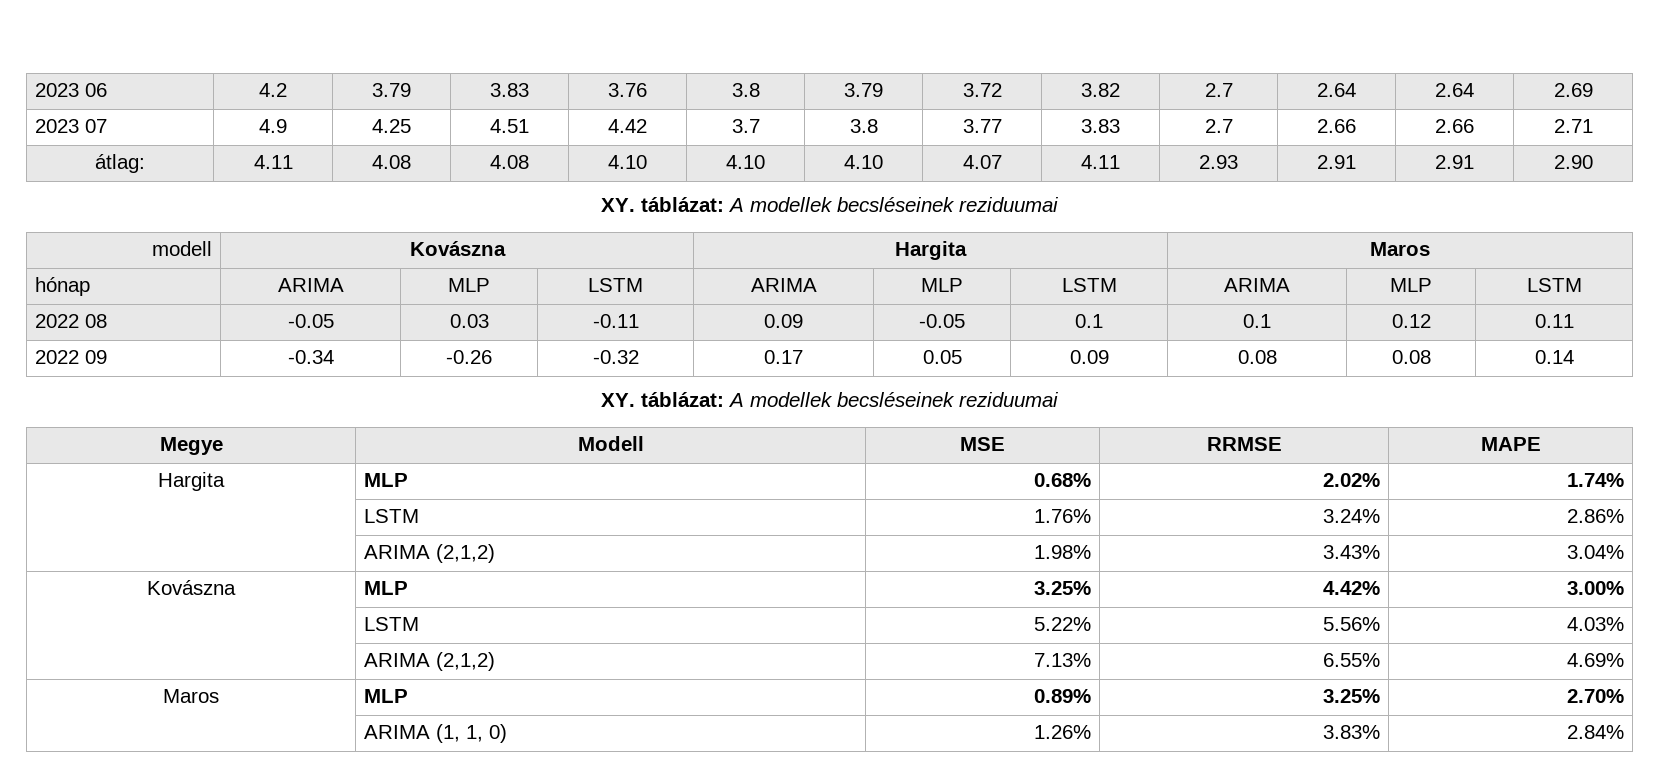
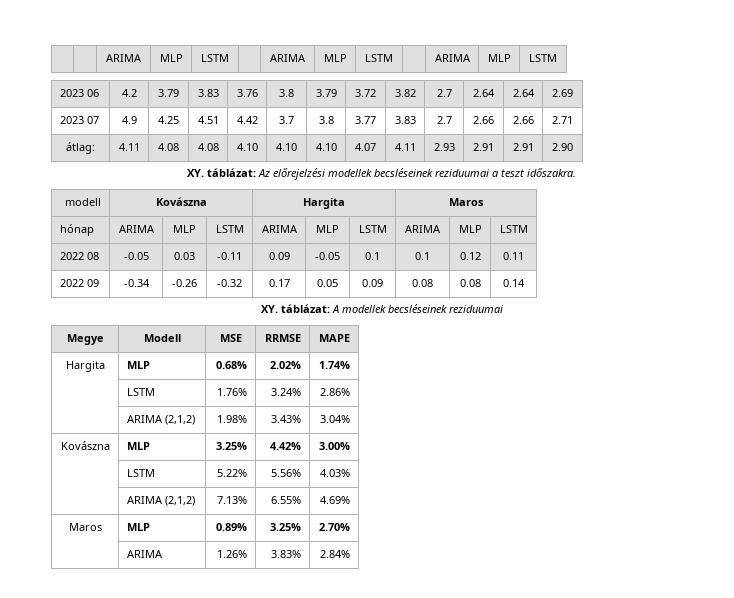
+ | | ARIMA | MLP | LSTM | | ARIMA | MLP | LSTM | | ARIMA | MLP | LSTM
  átlag: | 4.11 | 4.08 | 4.08 | 4.10 | 4.10 | 4.10 | 4.07 | 4.11 | 2.93 | 2.91 | 2.91 | 2.90
- XY. táblázat: A modellek becsléseinek reziduumai
+ XY. táblázat: Az előrejelzési modellek becsléseinek reziduumai a teszt időszakra.
- | ARIMA (1, 1, 0) | 1.26% | 3.83% | 2.84%
+ | ARIMA | 1.26% | 3.83% | 2.84%

